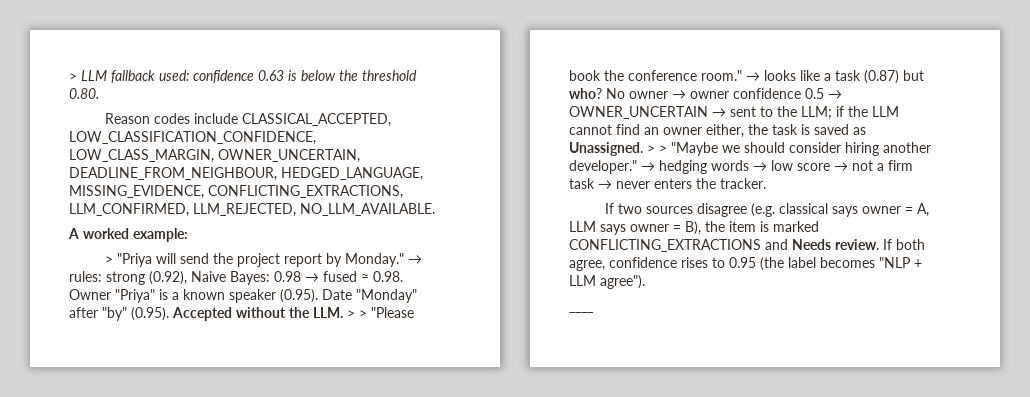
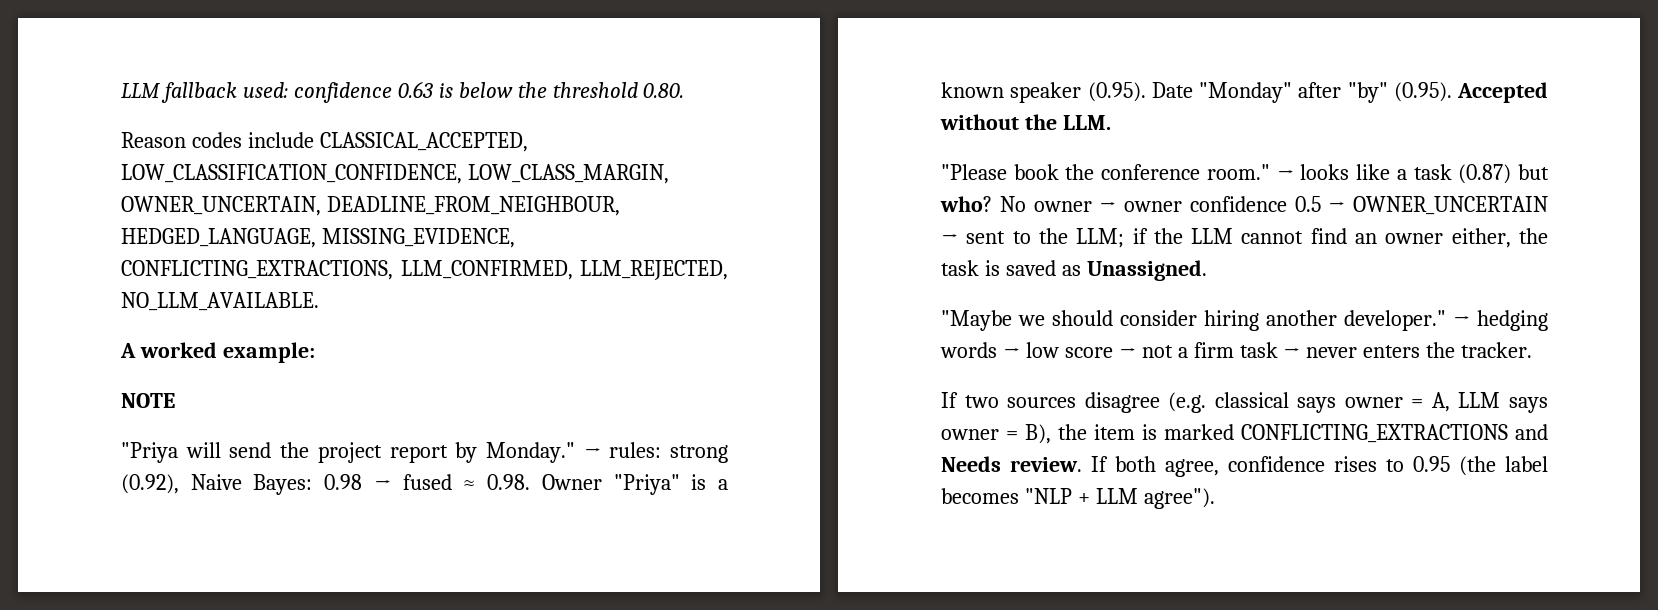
- > LLM fallback used: confidence 0.63 is below the threshold 0.80.
+ LLM fallback used: confidence 0.63 is below the threshold 0.80.
- > "Priya will send the project report by Monday."
+ NOTE
+ "Priya will send the project report by Monday."
- → rules: strong (0.92), Naive Bayes: 0.98 → fused ≈ 0.98. Owner "Priya" is a known speaker (0.95). Date "Monday" after "by" (0.95). Accepted without the LLM. > > "Please book the conference room."
+ → rules: strong (0.92), Naive Bayes: 0.98 → fused ≈ 0.98. Owner "Priya" is a known speaker (0.95). Date "Monday" after "by" (0.95). Accepted without the LLM.
+ "Please book the conference room."
- No owner → owner confidence 0.5 → OWNER_UNCERTAIN → sent to the LLM; if the LLM cannot find an owner either, the task is saved as Unassigned. > > "Maybe we should consider hiring another developer."
+ No owner → owner confidence 0.5 → OWNER_UNCERTAIN → sent to the LLM; if the LLM cannot find an owner either, the task is saved as Unassigned.
+ "Maybe we should consider hiring another developer."
- ____

